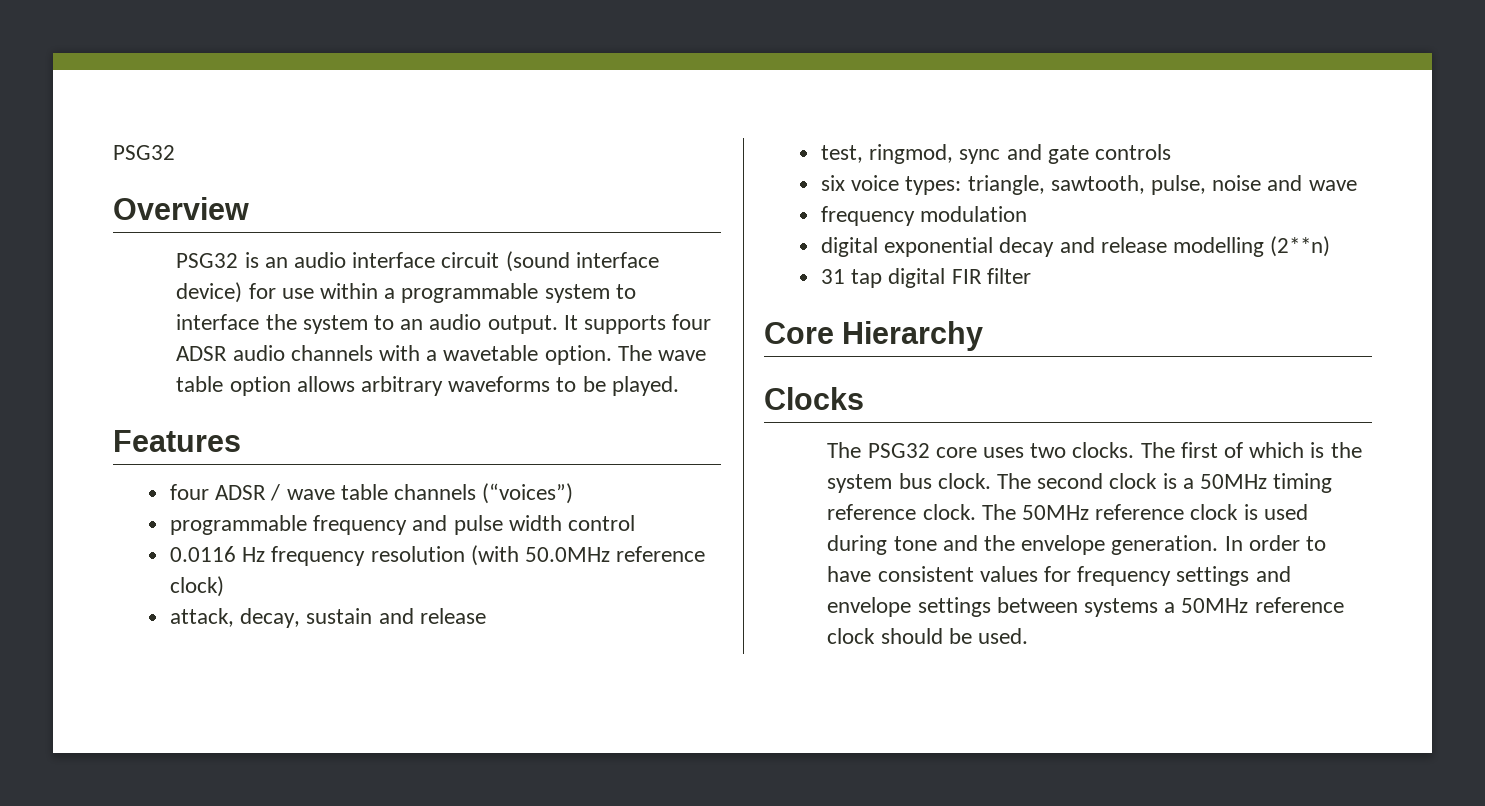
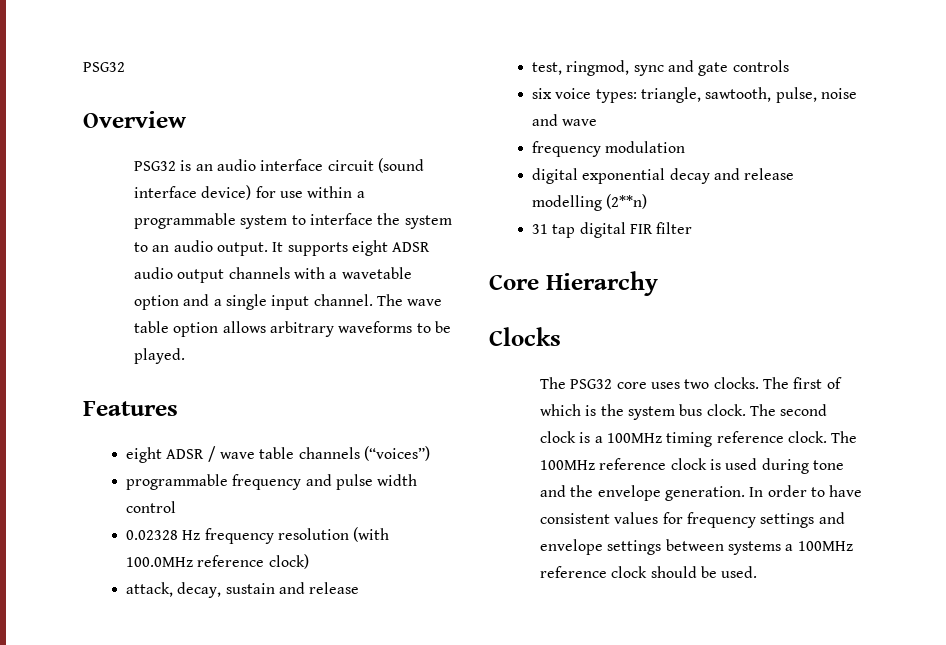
- It supports four ADSR audio channels with a wavetable option.
+ It supports eight ADSR audio output channels with a wavetable option and a single input channel.
- four ADSR / wave table channels (“voices”)
+ eight ADSR / wave table channels (“voices”)
- 0.0116 Hz frequency resolution (with 50.0MHz reference clock)
+ 0.02328 Hz frequency resolution (with 100.0MHz reference clock)
- The second clock is a 50MHz timing reference clock.
+ The second clock is a 100MHz timing reference clock.
- The 50MHz reference clock is used during tone and the envelope generation.
+ The 100MHz reference clock is used during tone and the envelope generation.
- In order to have consistent values for frequency settings and envelope settings between systems a 50MHz reference clock should be used.
+ In order to have consistent values for frequency settings and envelope settings between systems a 100MHz reference clock should be used.

